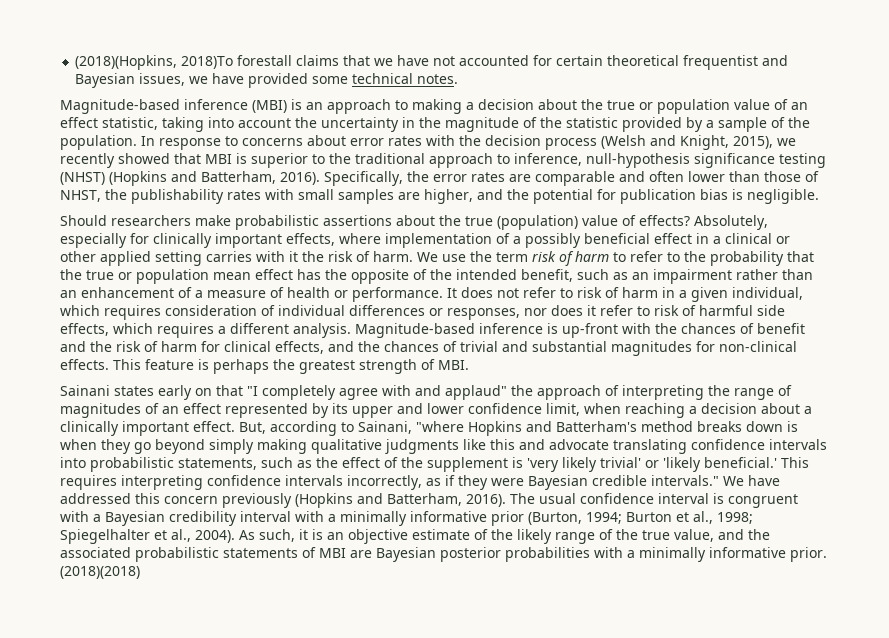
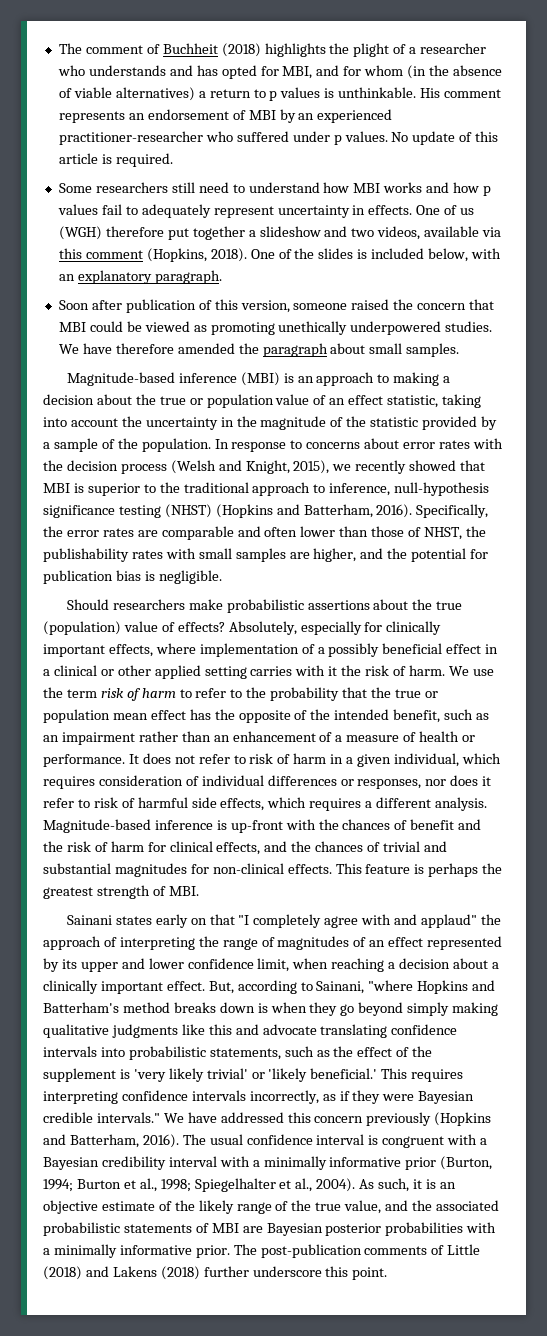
- (2018)(Hopkins, 2018)To forestall claims that we have not accounted for certain theoretical frequentist and Bayesian issues, we have provided some technical notes.
+ The comment of Buchheit (2018) highlights the plight of a researcher who understands and has opted for MBI, and for whom (in the absence of viable alternatives) a return to p values is unthinkable. His comment represents an endorsement of MBI by an experienced practitioner-researcher who suffered under p values. No update of this article is required.
+ Some researchers still need to understand how MBI works and how p values fail to adequately represent uncertainty in effects. One of us (WGH) therefore put together a slideshow and two videos, available via this comment (Hopkins, 2018). One of the slides is included below, with an explanatory paragraph.
+ Soon after publication of this version, someone raised the concern that MBI could be viewed as promoting unethically underpowered studies. We have therefore amended the paragraph about small samples.
- (2018)(2018)
+ The post-publication comments of Little (2018) and Lakens (2018) further underscore this point.

